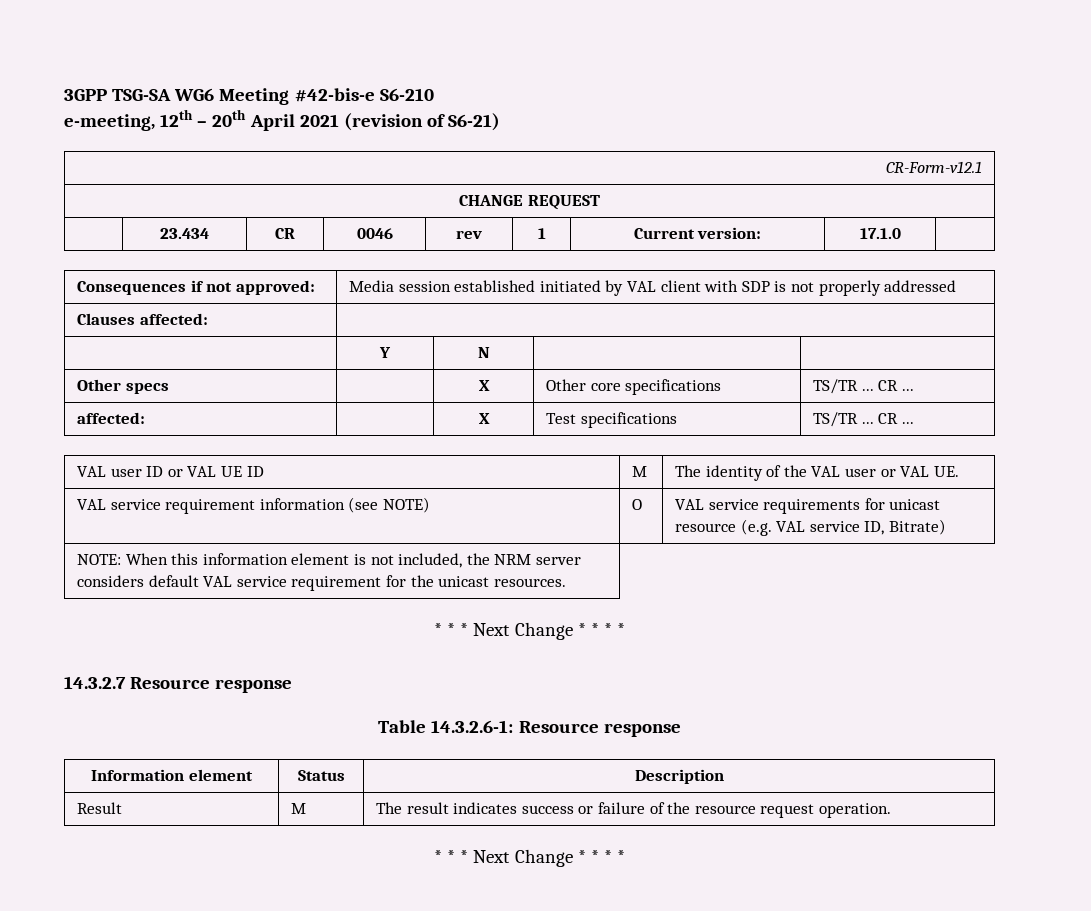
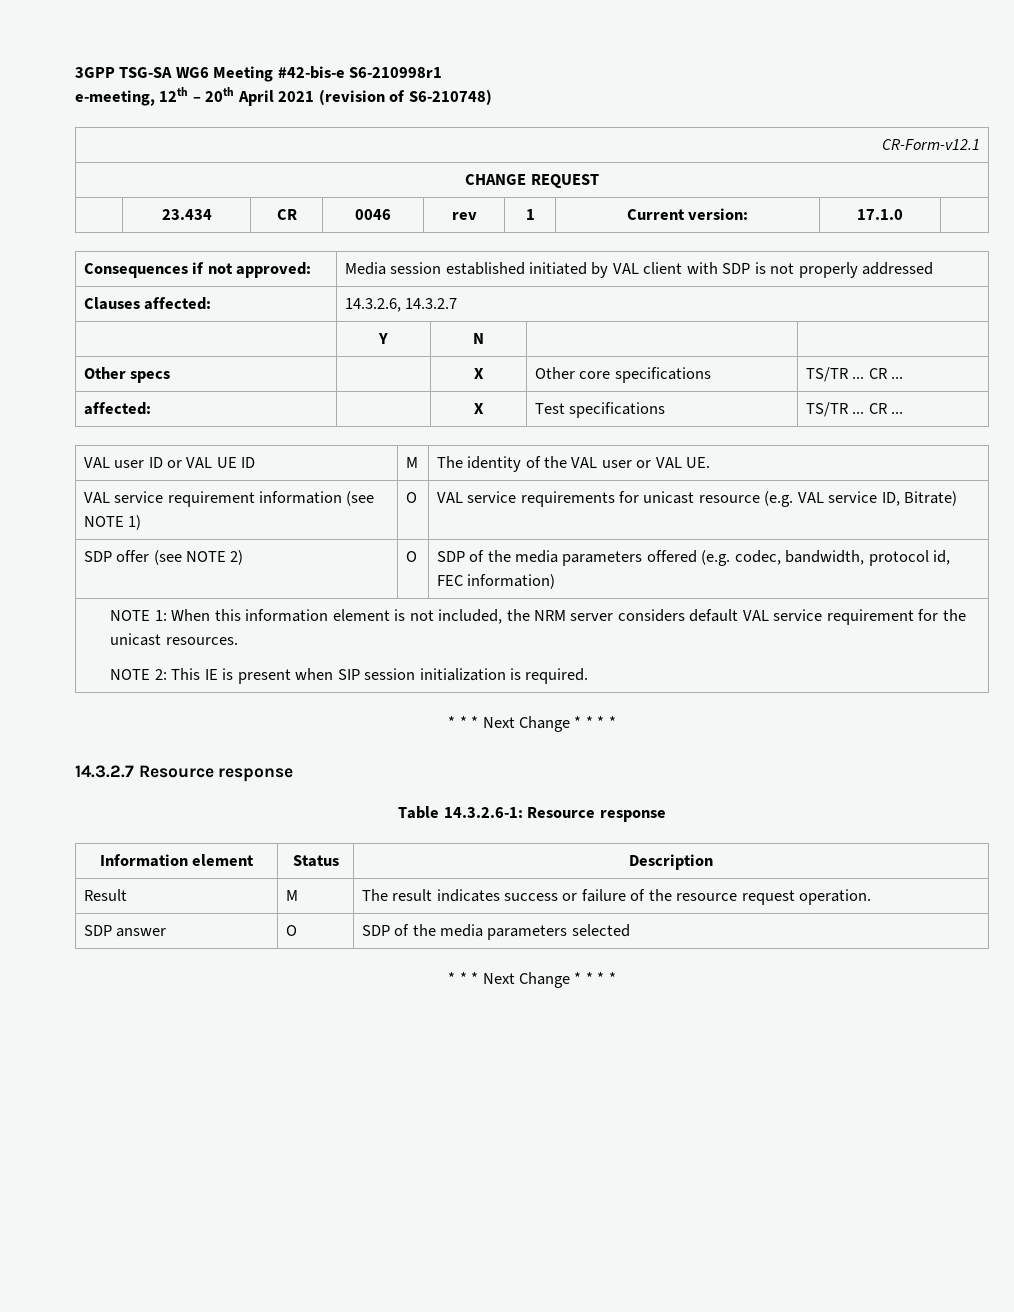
- 3GPP TSG-SA WG6 Meeting #42-bis-e S6-210
+ 3GPP TSG-SA WG6 Meeting #42-bis-e S6-210998r1
- e-meeting, 12th – 20th April 2021 (revision of S6-21)
+ e-meeting, 12th – 20th April 2021 (revision of S6-210748)
- Clauses affected: |
+ Clauses affected: | 14.3.2.6, 14.3.2.7
- VAL service requirement information (see NOTE) | O | VAL service requirements for unicast resource (e.g. VAL service ID, Bitrate)
+ VAL service requirement information (see NOTE 1) | O | VAL service requirements for unicast resource (e.g. VAL service ID, Bitrate)
- NOTE: When this information element is not included, the NRM server considers default VAL service requirement for the unicast resources.
+ SDP offer (see NOTE 2) | O | SDP of the media parameters offered (e.g. codec, bandwidth, protocol id, FEC information)
+ NOTE 1: When this information element is not included, the NRM server considers default VAL service requirement for the unicast resources.
+ NOTE 2: This IE is present when SIP session initialization is required.
+ SDP answer | O | SDP of the media parameters selected

